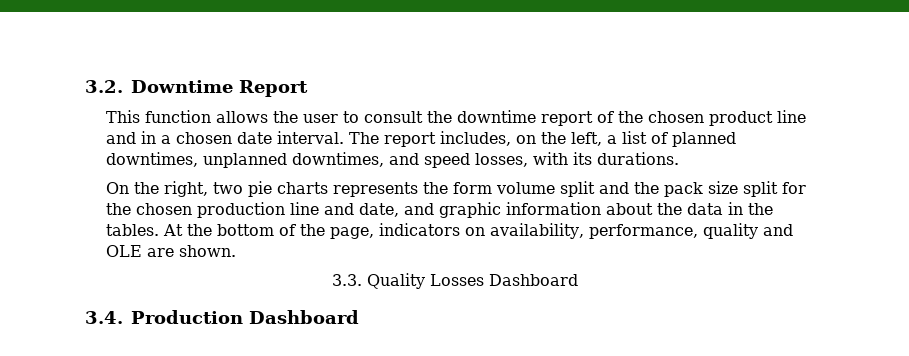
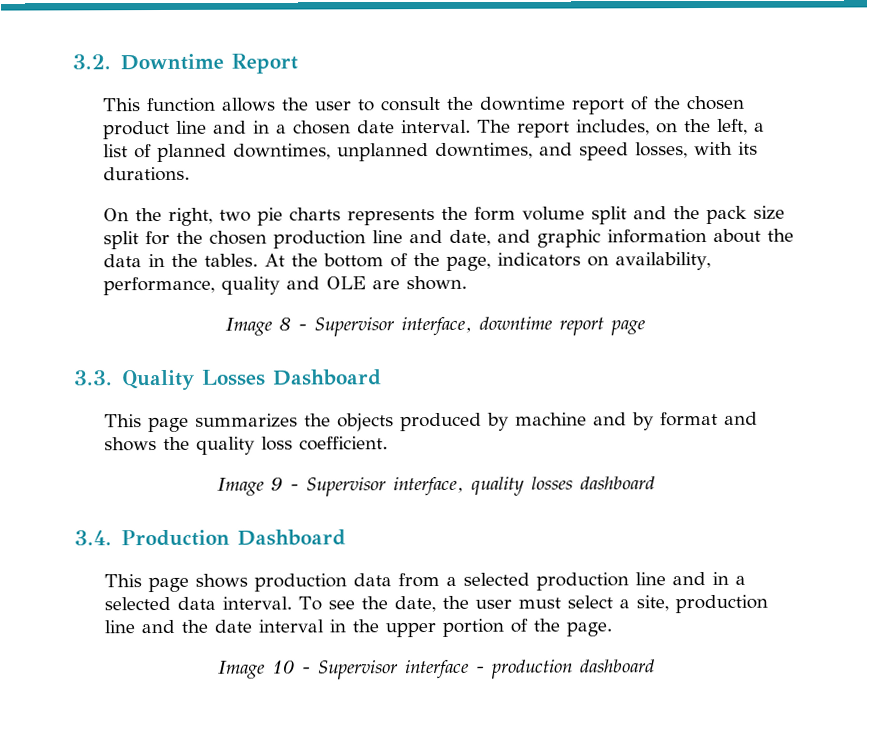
+ Image 8 - Supervisor interface, downtime report page
  3.3. Quality Losses Dashboard
+ This page summarizes the objects produced by machine and by format and shows the quality loss coefficient.
+ Image 9 - Supervisor interface, quality losses dashboard
  3.4. Production Dashboard
+ This page shows production data from a selected production line and in a selected data interval. To see the date, the user must select a site, production line and the date interval in the upper portion of the page.
+ Image 10 - Supervisor interface - production dashboard

